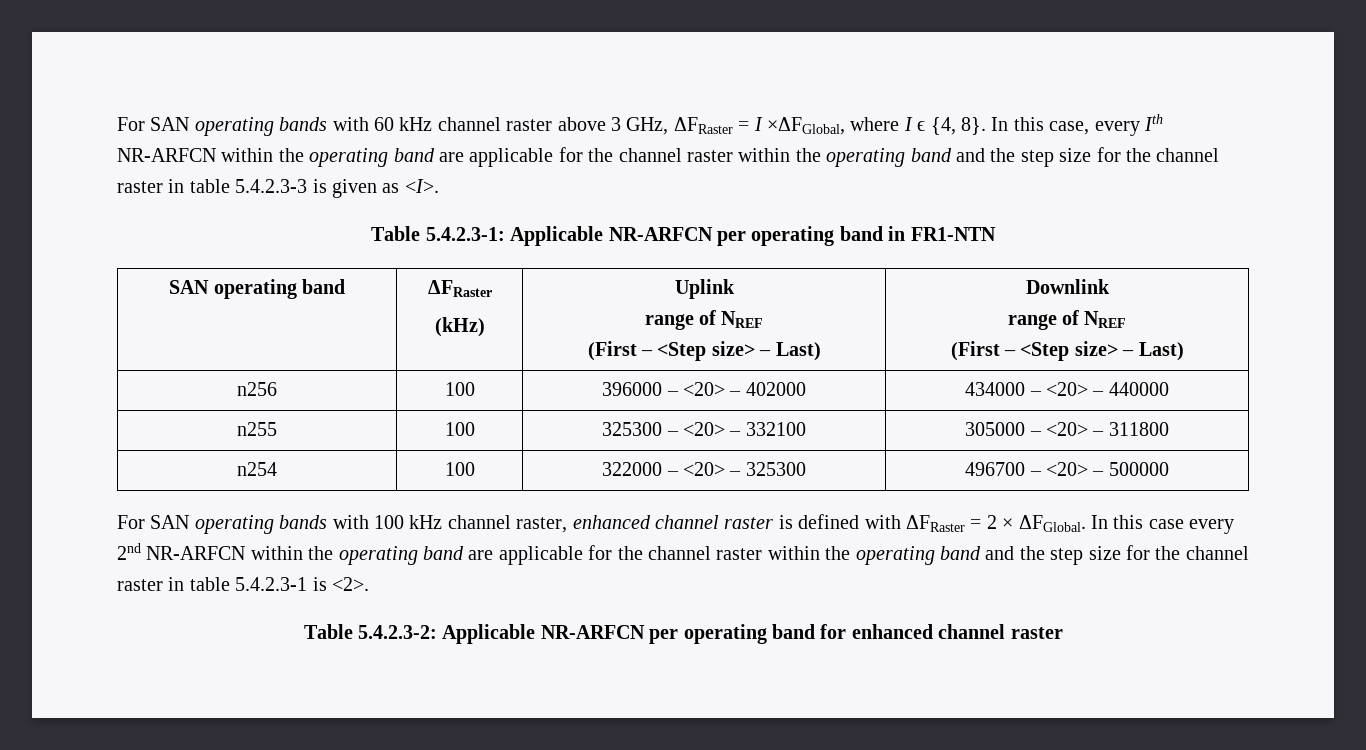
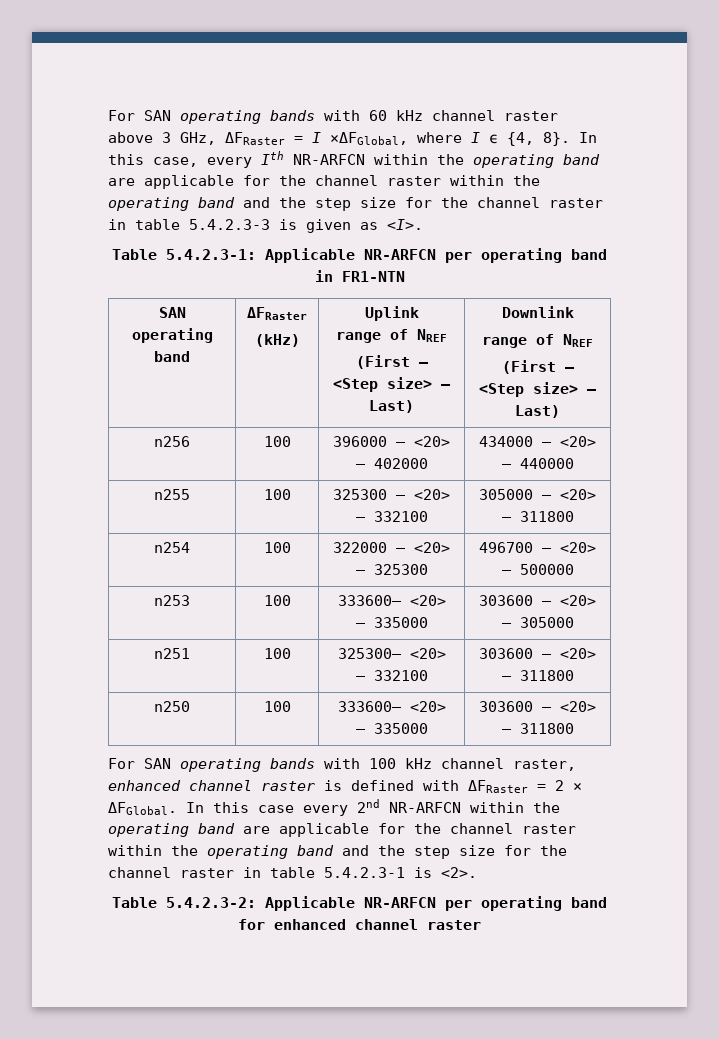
+ n253 | 100 | 333600– <20> – 335000 | 303600 – <20> – 305000
+ n251 | 100 | 325300– <20> – 332100 | 303600 – <20> – 311800
+ n250 | 100 | 333600– <20> – 335000 | 303600 – <20> – 311800

